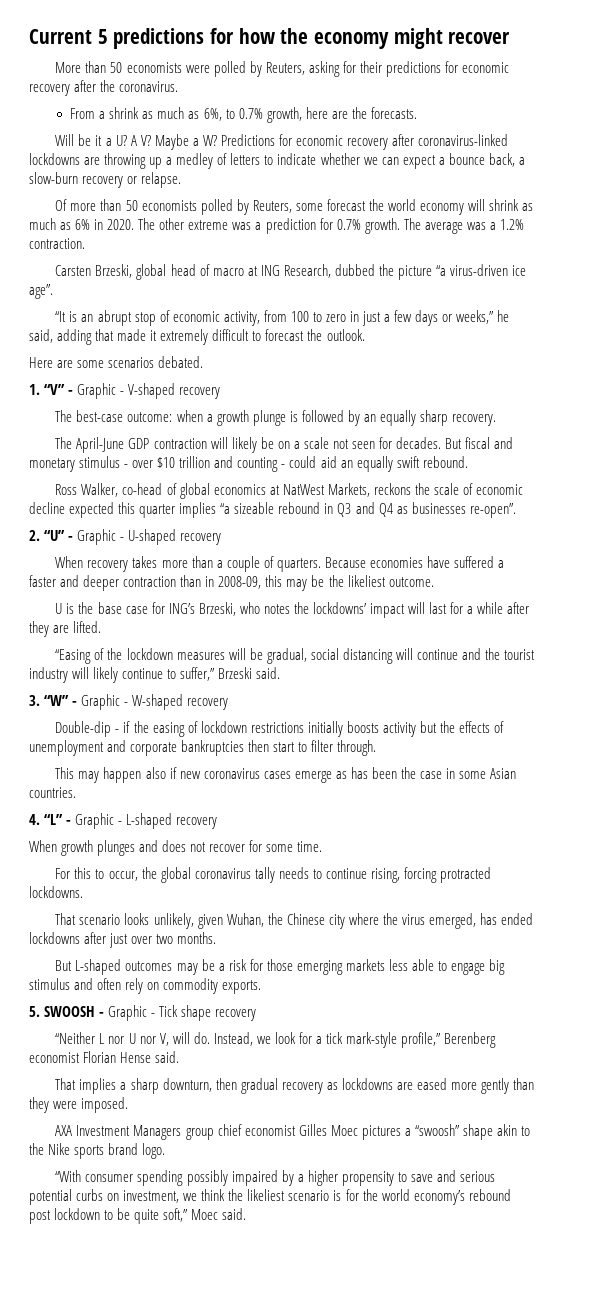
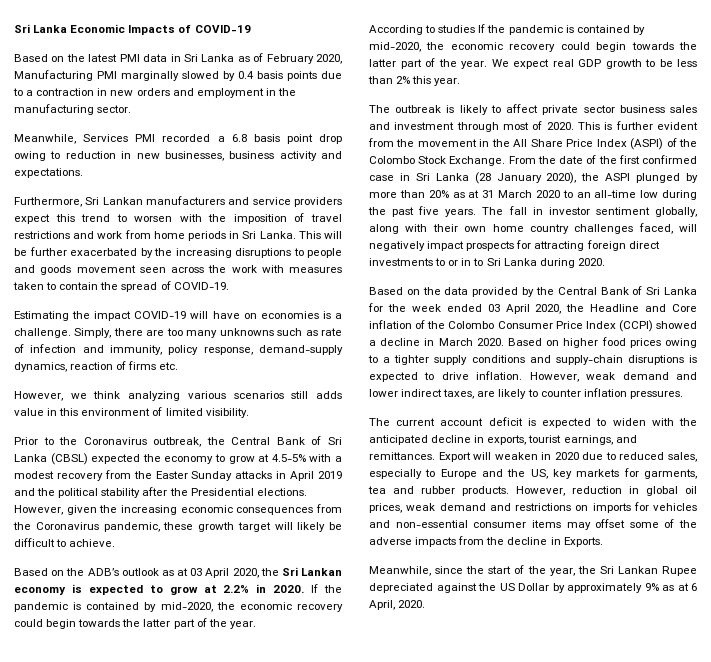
- Current 5 predictions for how the economy might recover
- More than 50 economists were polled by Reuters, asking for their predictions for economic recovery after the coronavirus.
- From a shrink as much as 6%, to 0.7% growth, here are the forecasts.
- Will be it a U? A V? Maybe a W? Predictions for economic recovery after coronavirus-linked lockdowns are throwing up a medley of letters to indicate whether we can expect a bounce back, a slow-burn recovery or relapse.
- Of more than 50 economists polled by Reuters, some forecast the world economy will shrink as much as 6% in 2020. The other extreme was a prediction for 0.7% growth. The average was a 1.2% contraction.
- Carsten Brzeski, global head of macro at ING Research, dubbed the picture “a virus-driven ice age”.
- “It is an abrupt stop of economic activity, from 100 to zero in just a few days or weeks,” he said, adding that made it extremely difficult to forecast the outlook.
- Here are some scenarios debated.
- 1. “V” - Graphic - V-shaped recovery
- The best-case outcome: when a growth plunge is followed by an equally sharp recovery.
- The April-June GDP contraction will likely be on a scale not seen for decades. But fiscal and monetary stimulus - over $10 trillion and counting - could aid an equally swift rebound.
- Ross Walker, co-head of global economics at NatWest Markets, reckons the scale of economic decline expected this quarter implies “a sizeable rebound in Q3 and Q4 as businesses re-open”.
- 2. “U” - Graphic - U-shaped recovery
- When recovery takes more than a couple of quarters. Because economies have suffered a faster and deeper contraction than in 2008-09, this may be the likeliest outcome.
- U is the base case for ING’s Brzeski, who notes the lockdowns’ impact will last for a while after they are lifted.
- “Easing of the lockdown measures will be gradual, social distancing will continue and the tourist industry will likely continue to suffer,” Brzeski said.
- 3. “W” - Graphic - W-shaped recovery
- Double-dip - if the easing of lockdown restrictions initially boosts activity but the effects of unemployment and corporate bankruptcies then start to filter through.
- This may happen also if new coronavirus cases emerge as has been the case in some Asian countries.
- 4. “L” - Graphic - L-shaped recovery
- When growth plunges and does not recover for some time.
- For this to occur, the global coronavirus tally needs to continue rising, forcing protracted lockdowns.
- That scenario looks unlikely, given Wuhan, the Chinese city where the virus emerged, has ended lockdowns after just over two months.
- But L-shaped outcomes may be a risk for those emerging markets less able to engage big stimulus and often rely on commodity exports.
- 5. SWOOSH - Graphic - Tick shape recovery
- “Neither L nor U nor V, will do. Instead, we look for a tick mark-style profile,” Berenberg economist Florian Hense said.
- That implies a sharp downturn, then gradual recovery as lockdowns are eased more gently than they were imposed.
- AXA Investment Managers group chief economist Gilles Moec pictures a “swoosh” shape akin to the Nike sports brand logo.
- “With consumer spending possibly impaired by a higher propensity to save and serious potential curbs on investment, we think the likeliest scenario is for the world economy’s rebound post lockdown to be quite soft,” Moec said.
+ Sri Lanka Economic Impacts of COVID-19
+ Based on the latest PMI data in Sri Lanka as of February 2020, Manufacturing PMI marginally slowed by 0.4 basis points due to a contraction in new orders and employment in the manufacturing sector.
+ Meanwhile, Services PMI recorded a 6.8 basis point drop owing to reduction in new businesses, business activity and expectations.
+ Furthermore, Sri Lankan manufacturers and service providers expect this trend to worsen with the imposition of travel restrictions and work from home periods in Sri Lanka. This will be further exacerbated by the increasing disruptions to people and goods movement seen across the work with measures taken to contain the spread of COVID-19.
+ Estimating the impact COVID-19 will have on economies is a challenge. Simply, there are too many unknowns such as rate of infection and immunity, policy response, demand-supply dynamics, reaction of firms etc.
+ However, we think analyzing various scenarios still adds value in this environment of limited visibility.
+ Prior to the Coronavirus outbreak, the Central Bank of Sri Lanka (CBSL) expected the economy to grow at 4.5-5% with a modest recovery from the Easter Sunday attacks in April 2019 and the political stability after the Presidential elections. However, given the increasing economic consequences from the Coronavirus pandemic, these growth target will likely be difficult to achieve.
+ Based on the ADB’s outlook as at 03 April 2020, the Sri Lankan economy is expected to grow at 2.2% in 2020. If the pandemic is contained by mid-2020, the economic recovery could begin towards the latter part of the year.
+ According to studies If the pandemic is contained by mid-2020, the economic recovery could begin towards the latter part of the year. We expect real GDP growth to be less than 2% this year.
+ The outbreak is likely to affect private sector business sales and investment through most of 2020. This is further evident from the movement in the All Share Price Index (ASPI) of the Colombo Stock Exchange. From the date of the first confirmed case in Sri Lanka (28 January 2020), the ASPI plunged by more than 20% as at 31 March 2020 to an all-time low during the past five years. The fall in investor sentiment globally, along with their own home country challenges faced, will negatively impact prospects for attracting foreign direct investments to or in to Sri Lanka during 2020.
+ Based on the data provided by the Central Bank of Sri Lanka for the week ended 03 April 2020, the Headline and Core inflation of the Colombo Consumer Price Index (CCPI) showed a decline in March 2020. Based on higher food prices owing to a tighter supply conditions and supply-chain disruptions is expected to drive inflation. However, weak demand and lower indirect taxes, are likely to counter inflation pressures.
+ The current account deficit is expected to widen with the anticipated decline in exports, tourist earnings, and remittances. Export will weaken in 2020 due to reduced sales, especially to Europe and the US, key markets for garments, tea and rubber products. However, reduction in global oil prices, weak demand and restrictions on imports for vehicles and non-essential consumer items may offset some of the adverse impacts from the decline in Exports.
+ Meanwhile, since the start of the year, the Sri Lankan Rupee depreciated against the US Dollar by approximately 9% as at 6 April, 2020.

